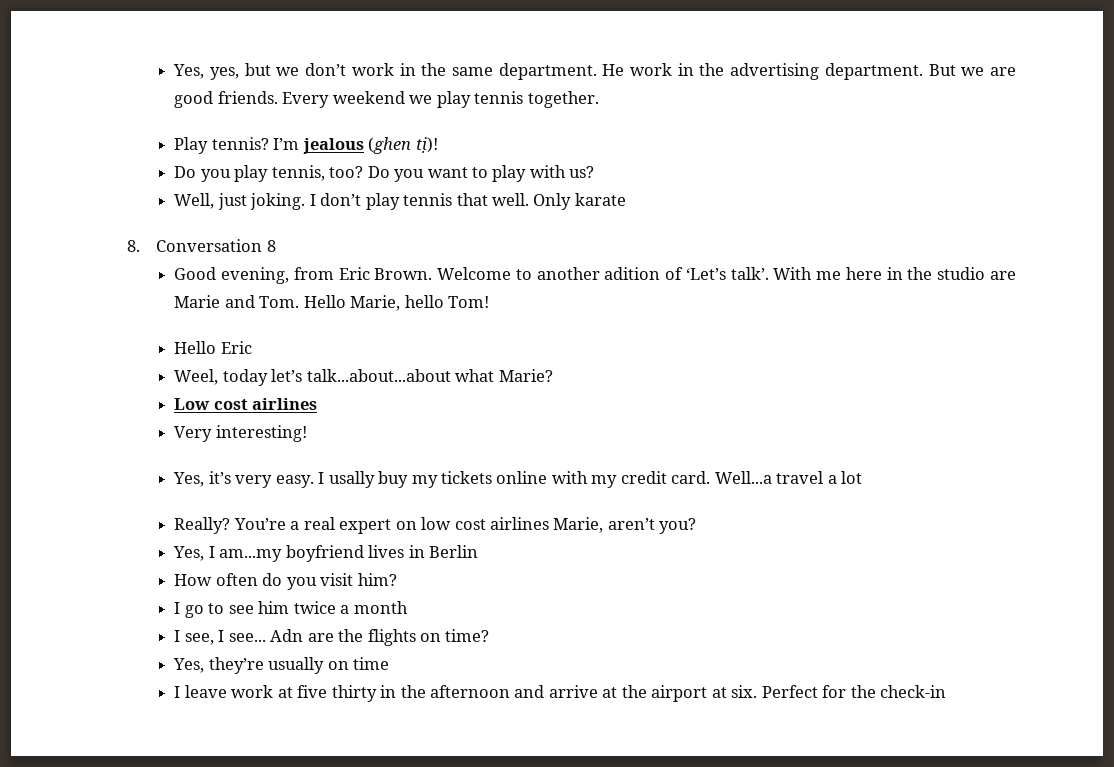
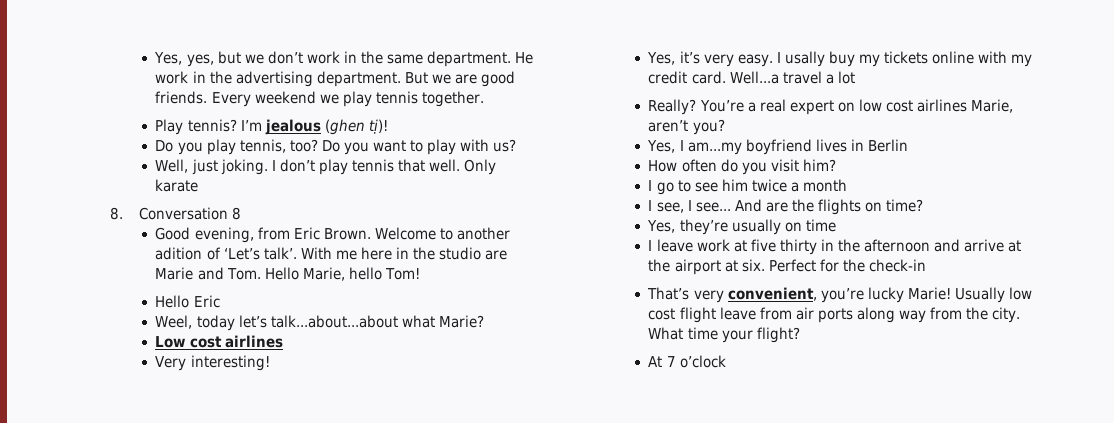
- Adn are the flights on time?
+ And are the flights on time?
+ That’s very convenient, you’re lucky Marie! Usually low cost flight leave from air ports along way from the city. What time your flight?
+ At 7 o’clock

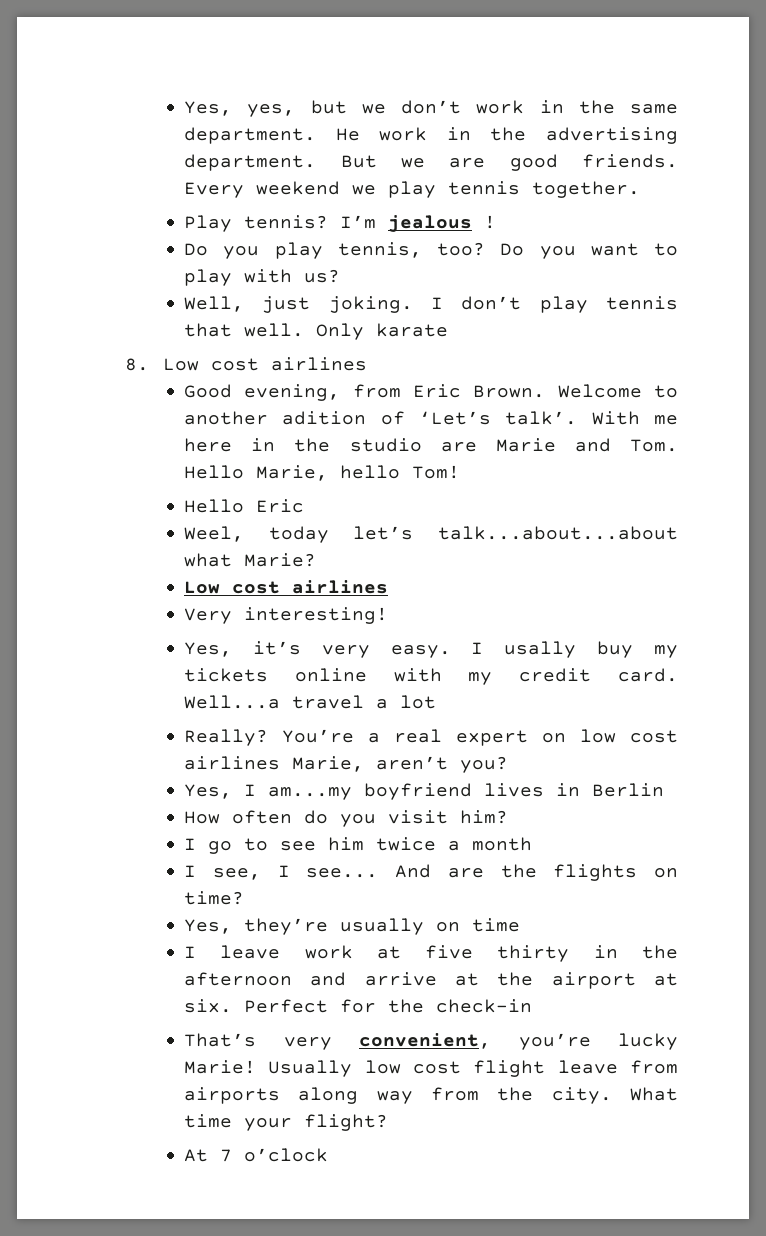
- I’m jealous (ghen tị)!
+ I’m jealous !
- 8. Conversation 8
+ 8. Low cost airlines
- Usually low cost flight leave from air ports along way from the city.
+ Usually low cost flight leave from airports along way from the city.

